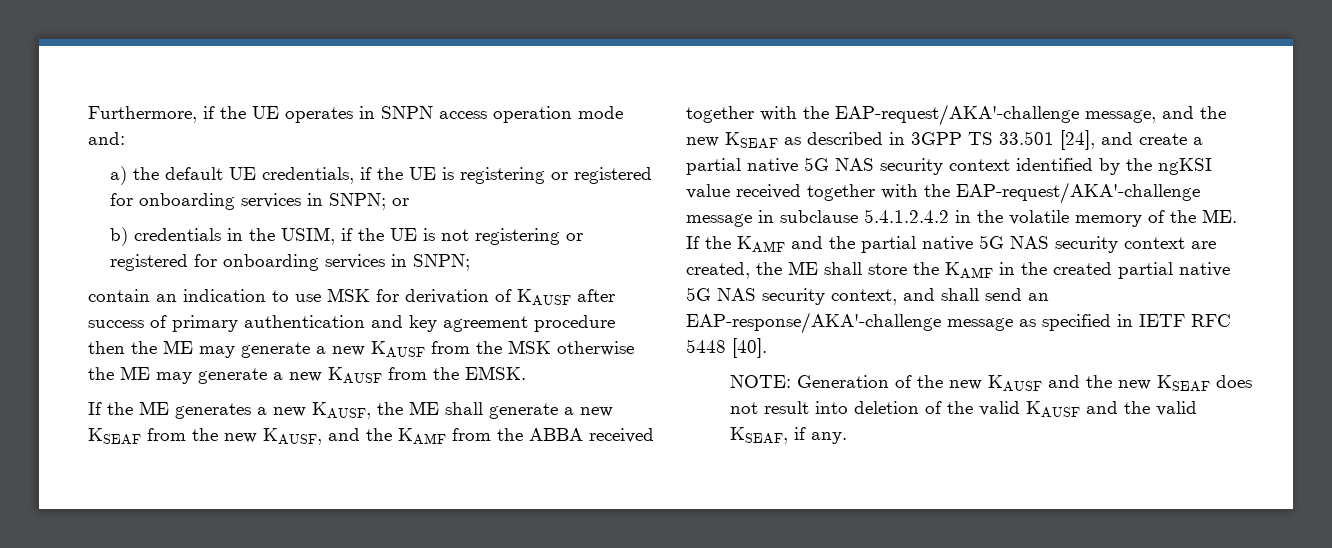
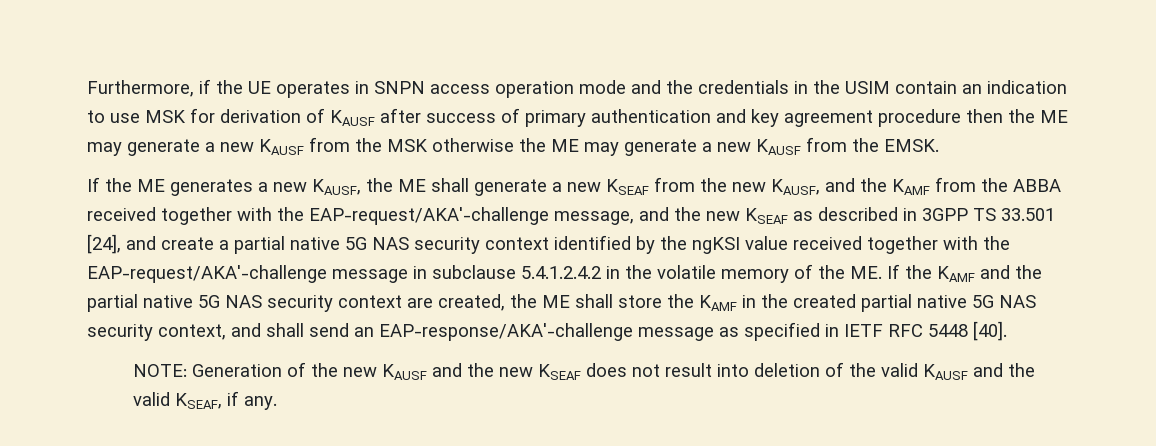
- Furthermore, if the UE operates in SNPN access operation mode and:
- a) the default UE credentials, if the UE is registering or registered for onboarding services in SNPN; or
- b) credentials in the USIM, if the UE is not registering or registered for onboarding services in SNPN;
- contain an indication to use MSK for derivation of KAUSF after success of primary authentication and key agreement procedure then the ME may generate a new KAUSF from the MSK otherwise the ME may generate a new KAUSF from the EMSK.
+ Furthermore, if the UE operates in SNPN access operation mode and the credentials in the USIM contain an indication to use MSK for derivation of KAUSF after success of primary authentication and key agreement procedure then the ME may generate a new KAUSF from the MSK otherwise the ME may generate a new KAUSF from the EMSK.

